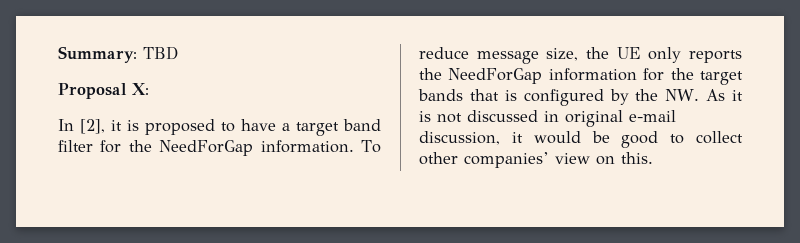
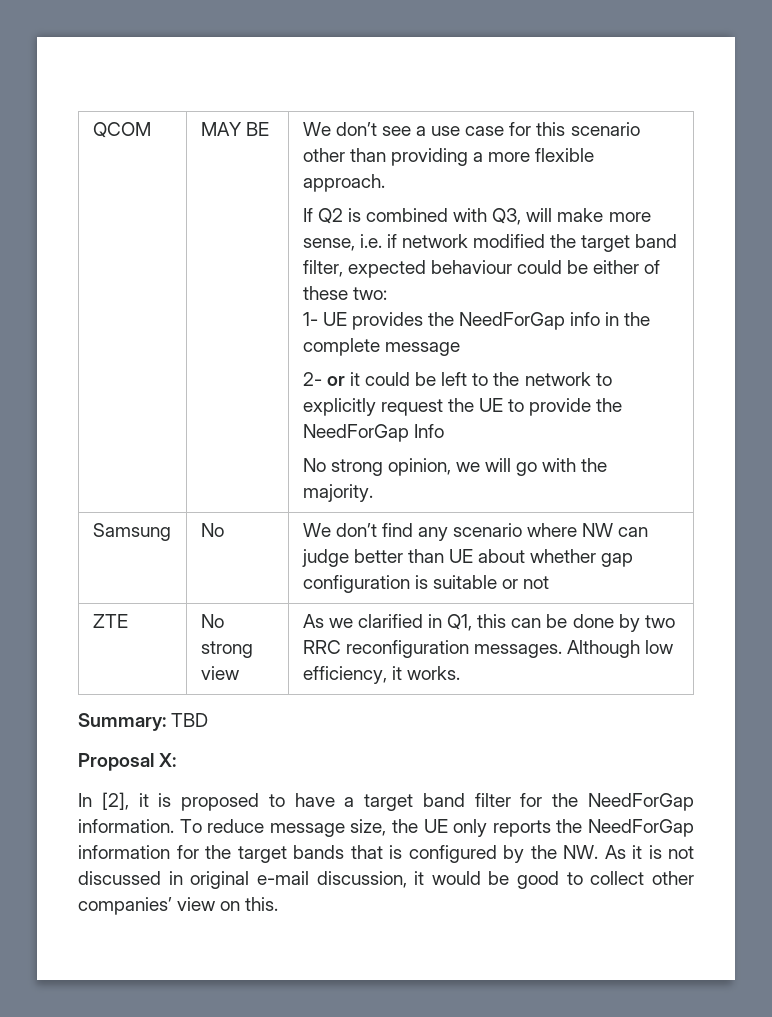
+ QCOM | MAY BE | We don’t see a use case for this scenario other than providing a more flexible approach.
+ If Q2 is combined with Q3, will make more sense, i.e. if network modified the target band filter, expected behaviour could be either of these two:
+ 1- UE provides the NeedForGap info in the complete message
+ 2- or it could be left to the network to explicitly request the UE to provide the NeedForGap Info
+ No strong opinion, we will go with the majority.
+ Samsung | No | We don’t find any scenario where NW can judge better than UE about whether gap configuration is suitable or not
+ ZTE | No strong view | As we clarified in Q1, this can be done by two RRC reconfiguration messages. Although low efficiency, it works.

